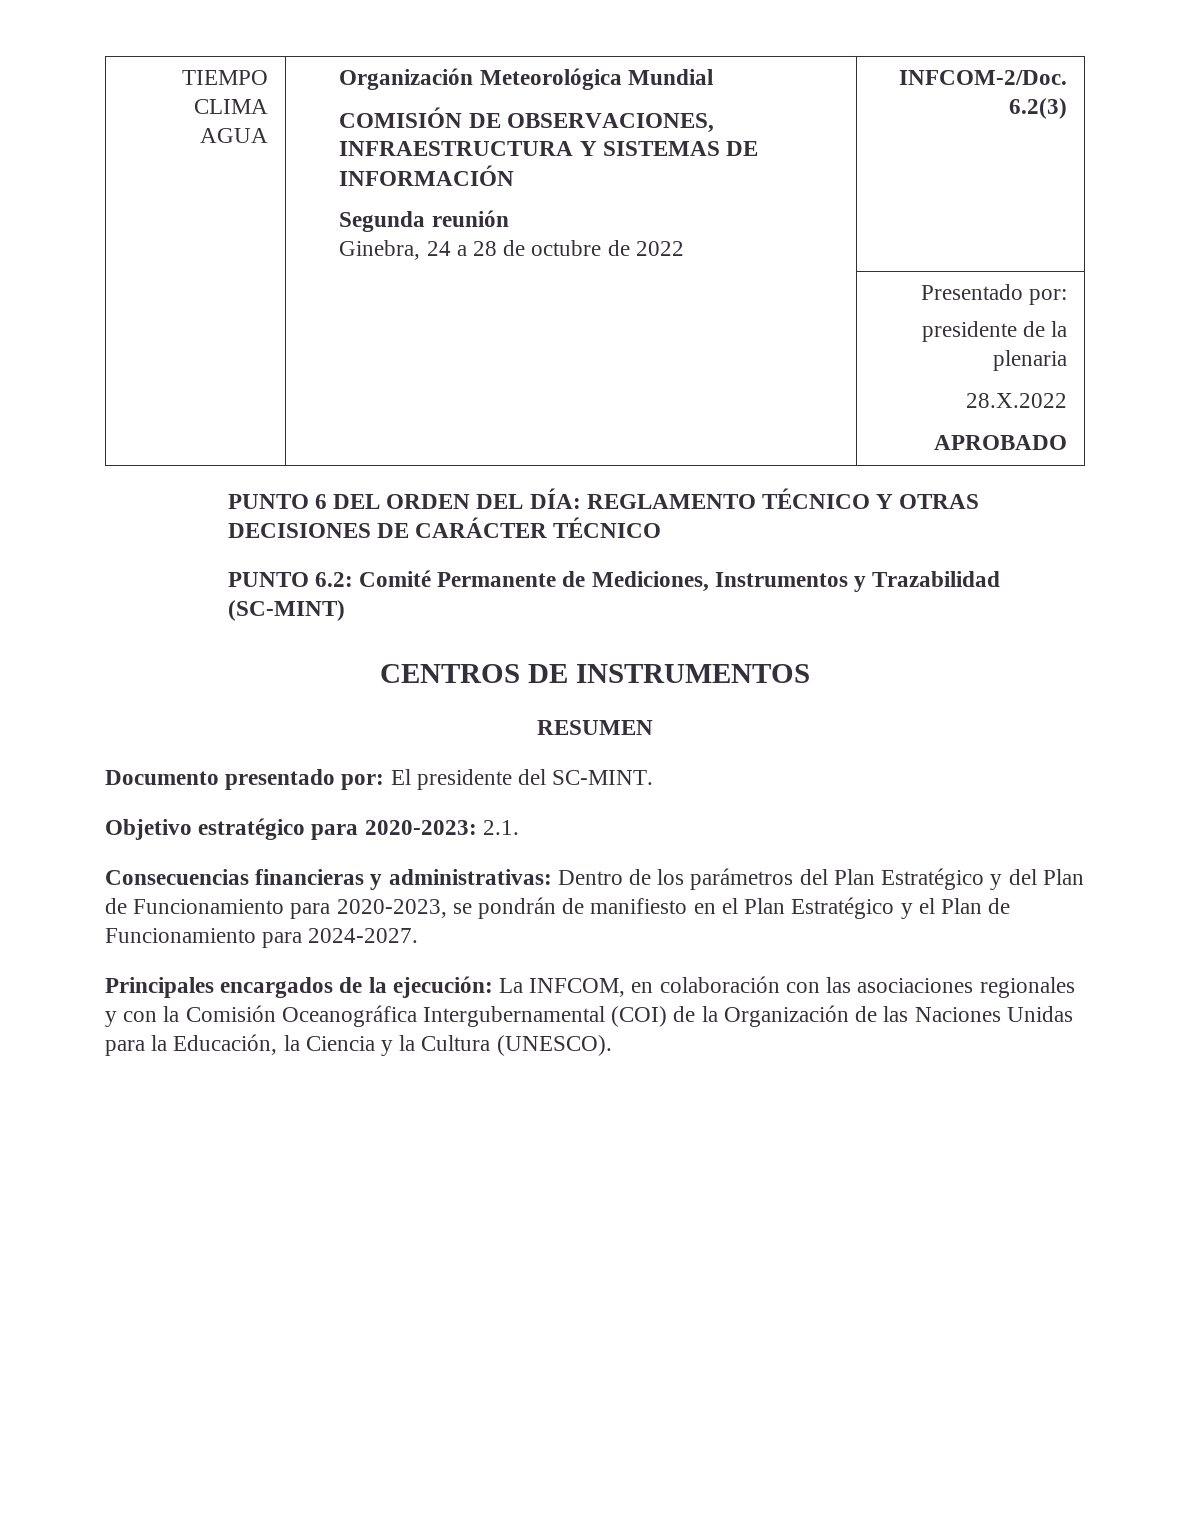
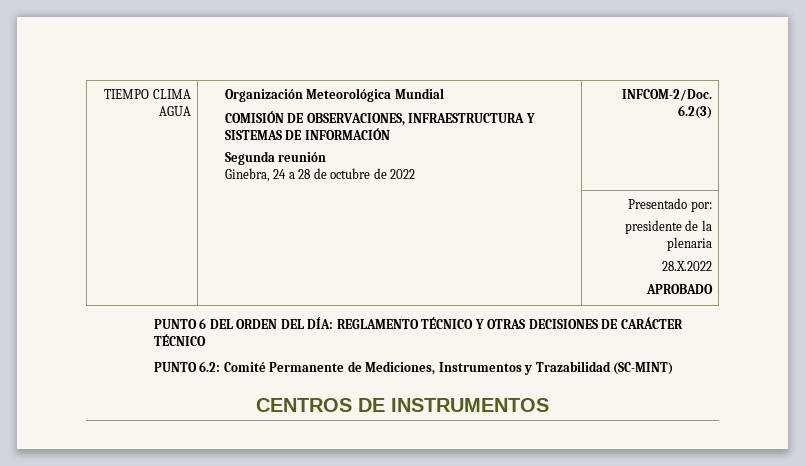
- RESUMEN
- Documento presentado por: El presidente del SC-MINT.
- Objetivo estratégico para 2020-2023: 2.1.
- Consecuencias financieras y administrativas: Dentro de los parámetros del Plan Estratégico y del Plan de Funcionamiento para 2020-2023, se pondrán de manifiesto en el Plan Estratégico y el Plan de Funcionamiento para 2024-2027.
- Principales encargados de la ejecución: La INFCOM, en colaboración con las asociaciones regionales y con la Comisión Oceanográfica Intergubernamental (COI) de la Organización de las Naciones Unidas para la Educación, la Ciencia y la Cultura (UNESCO).

